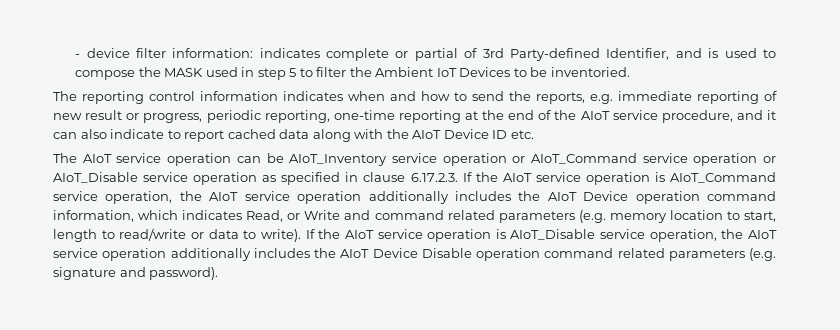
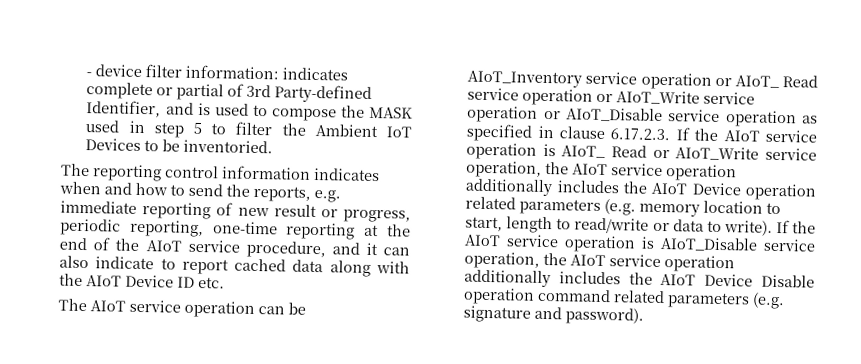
- The AIoT service operation can be AIoT_Inventory service operation or AIoT_Command service operation or AIoT_Disable service operation as specified in clause 6.17.2.3. If the AIoT service operation is AIoT_Command service operation, the AIoT service operation additionally includes the AIoT Device operation command information, which indicates Read, or Write and command related parameters (e.g. memory location to start, length to read/write or data to write).
+ The AIoT service operation can be AIoT_Inventory service operation or AIoT_ Read service operation or AIoT_Write service operation or AIoT_Disable service operation as specified in clause 6.17.2.3. If the AIoT service operation is AIoT_ Read or AIoT_Write service operation, the AIoT service operation additionally includes the AIoT Device operation related parameters (e.g. memory location to start, length to read/write or data to write).

